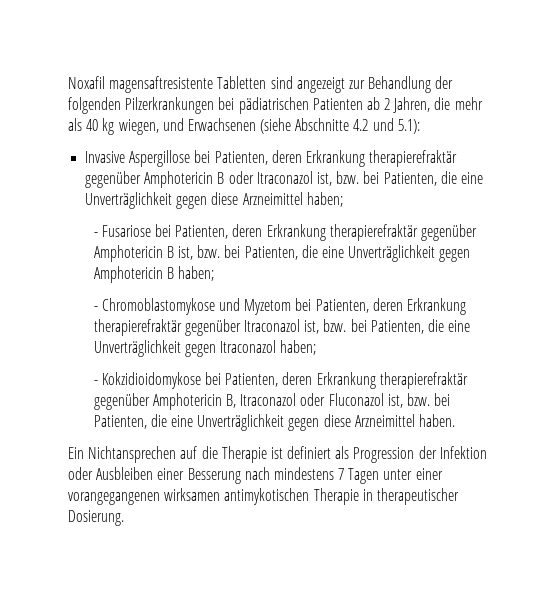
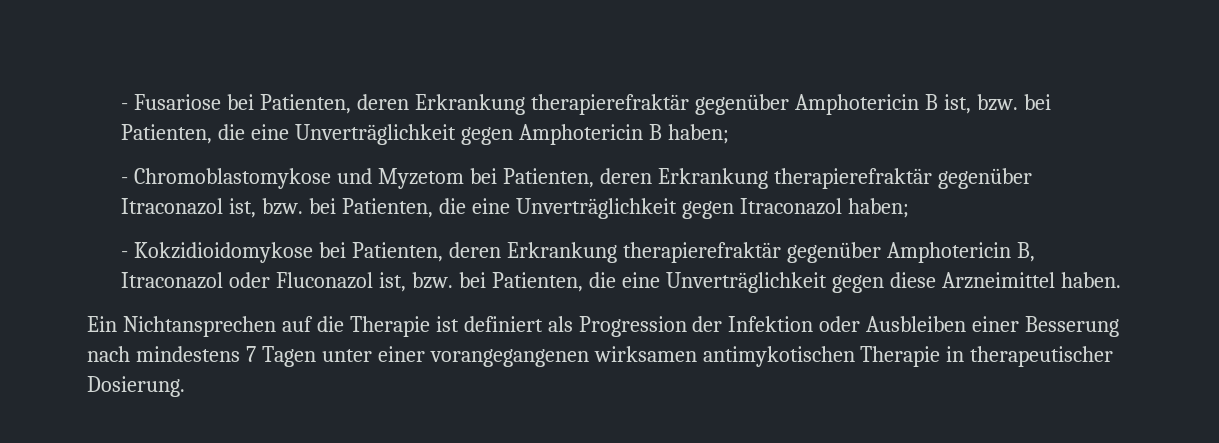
- Noxafil magensaftresistente Tabletten sind angezeigt zur Behandlung der folgenden Pilzerkrankungen bei pädiatrischen Patienten ab 2 Jahren, die mehr als 40 kg wiegen, und Erwachsenen (siehe Abschnitte 4.2 und 5.1):
- Invasive Aspergillose bei Patienten, deren Erkrankung therapierefraktär gegenüber Amphotericin B oder Itraconazol ist, bzw. bei Patienten, die eine Unverträglichkeit gegen diese Arzneimittel haben;

